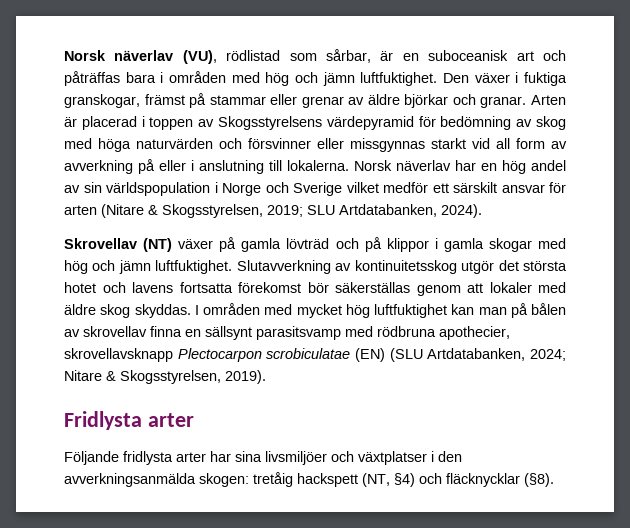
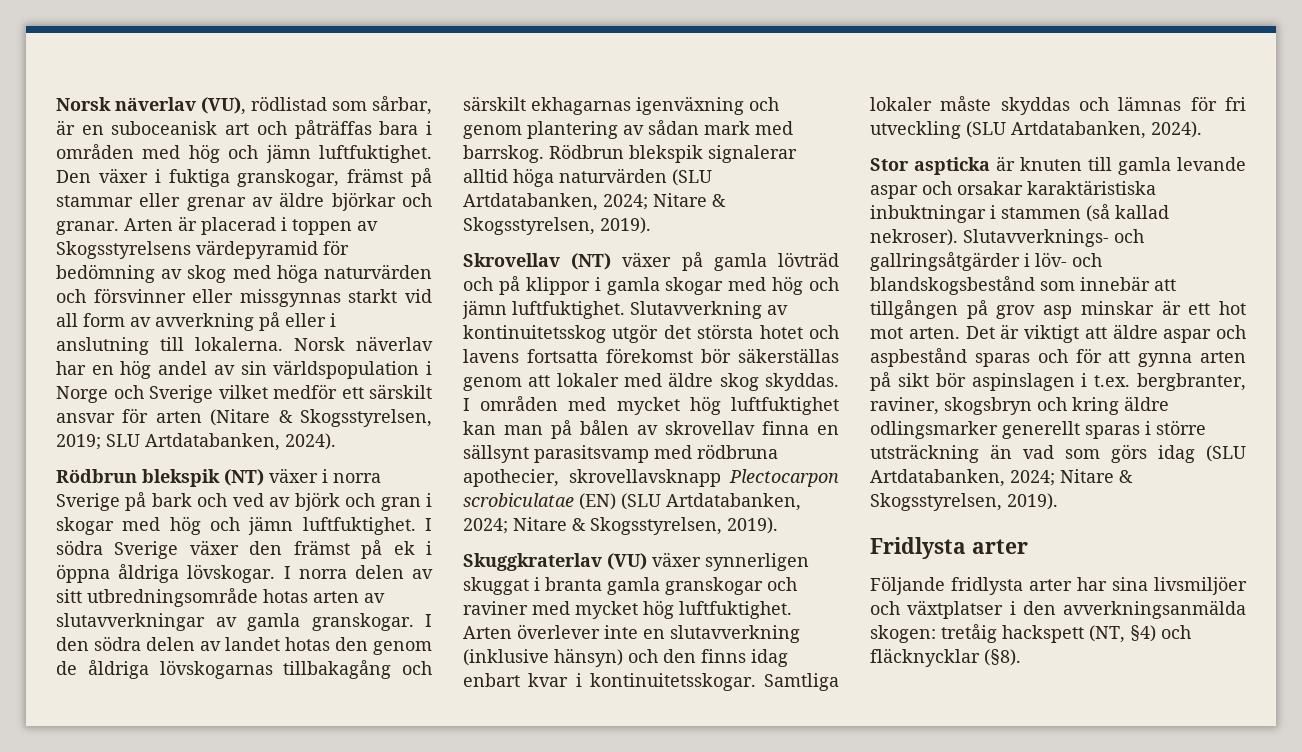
+ Rödbrun blekspik (NT) växer i norra Sverige på bark och ved av björk och gran i skogar med hög och jämn luftfuktighet. I södra Sverige växer den främst på ek i öppna åldriga lövskogar. I norra delen av sitt utbredningsområde hotas arten av slutavverkningar av gamla granskogar. I den södra delen av landet hotas den genom de åldriga lövskogarnas tillbakagång och särskilt ekhagarnas igenväxning och genom plantering av sådan mark med barrskog. Rödbrun blekspik signalerar alltid höga naturvärden (SLU Artdatabanken, 2024; Nitare & Skogsstyrelsen, 2019).
+ Skuggkraterlav (VU) växer synnerligen skuggat i branta gamla granskogar och raviner med mycket hög luftfuktighet. Arten överlever inte en slutavverkning (inklusive hänsyn) och den finns idag enbart kvar i kontinuitetsskogar. Samtliga lokaler måste skyddas och lämnas för fri utveckling (SLU Artdatabanken, 2024).
+ Stor aspticka är knuten till gamla levande aspar och orsakar karaktäristiska inbuktningar i stammen (så kallad nekroser). Slutavverknings- och gallringsåtgärder i löv- och blandskogsbestånd som innebär att tillgången på grov asp minskar är ett hot mot arten. Det är viktigt att äldre aspar och aspbestånd sparas och för att gynna arten på sikt bör aspinslagen i t.ex. bergbranter, raviner, skogsbryn och kring äldre odlingsmarker generellt sparas i större utsträckning än vad som görs idag (SLU Artdatabanken, 2024; Nitare & Skogsstyrelsen, 2019).

